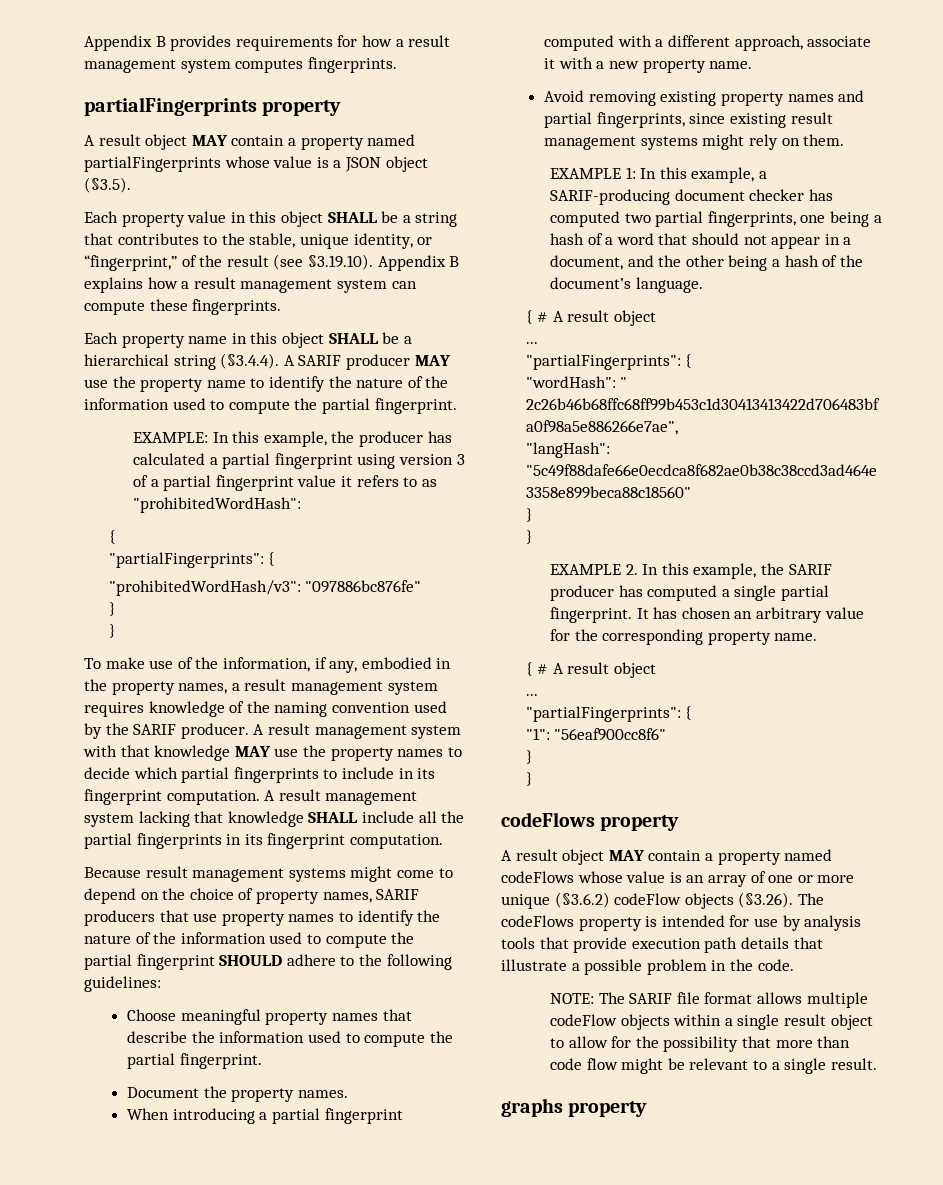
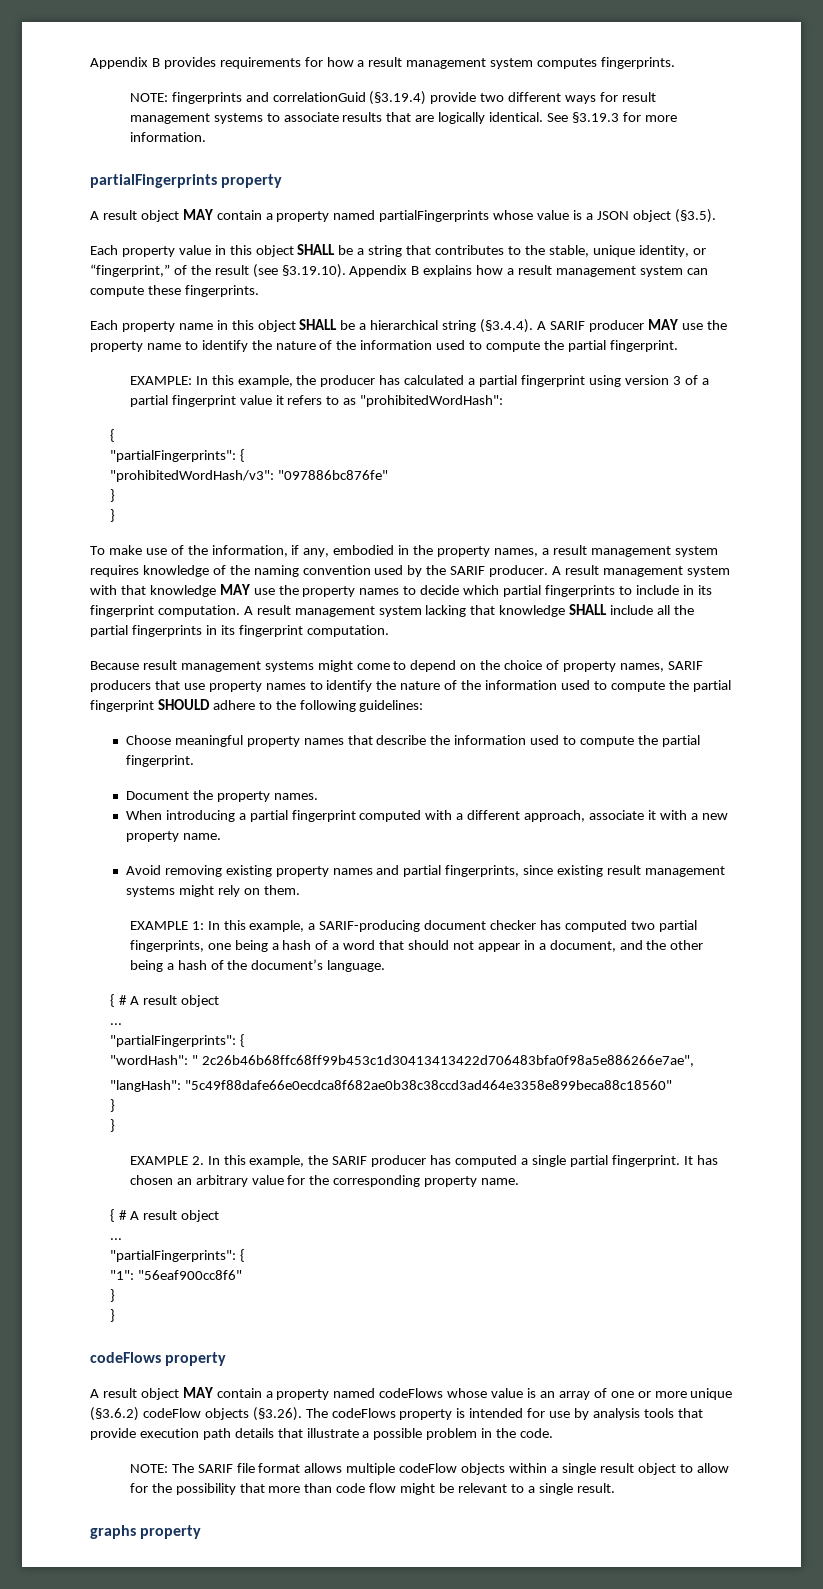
+ NOTE: fingerprints and correlationGuid (§3.19.4) provide two different ways for result management systems to associate results that are logically identical. See §3.19.3 for more information.

